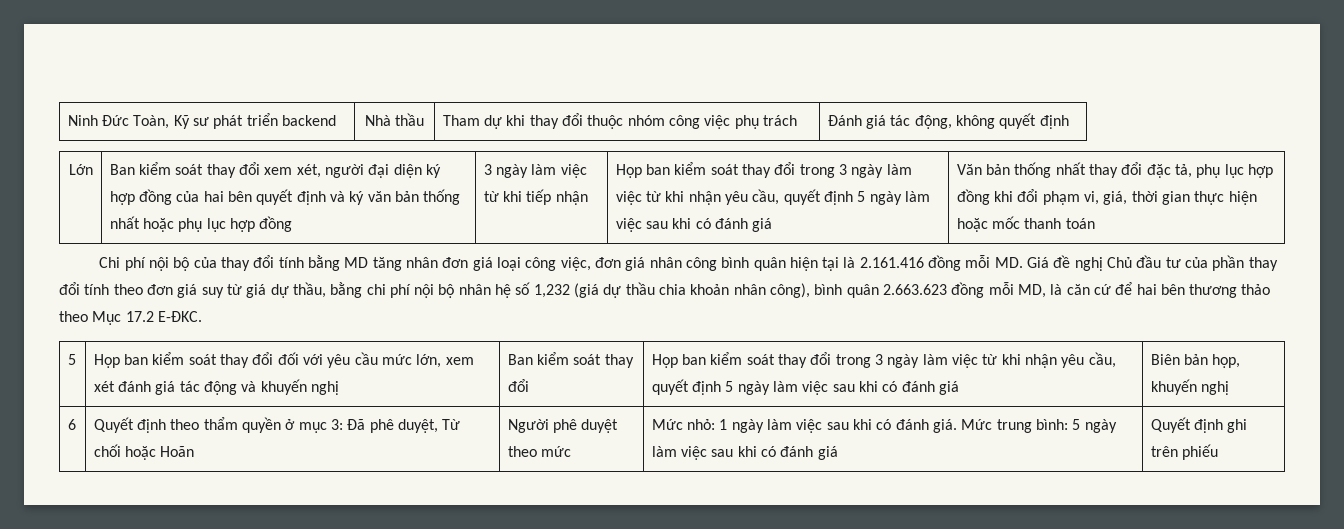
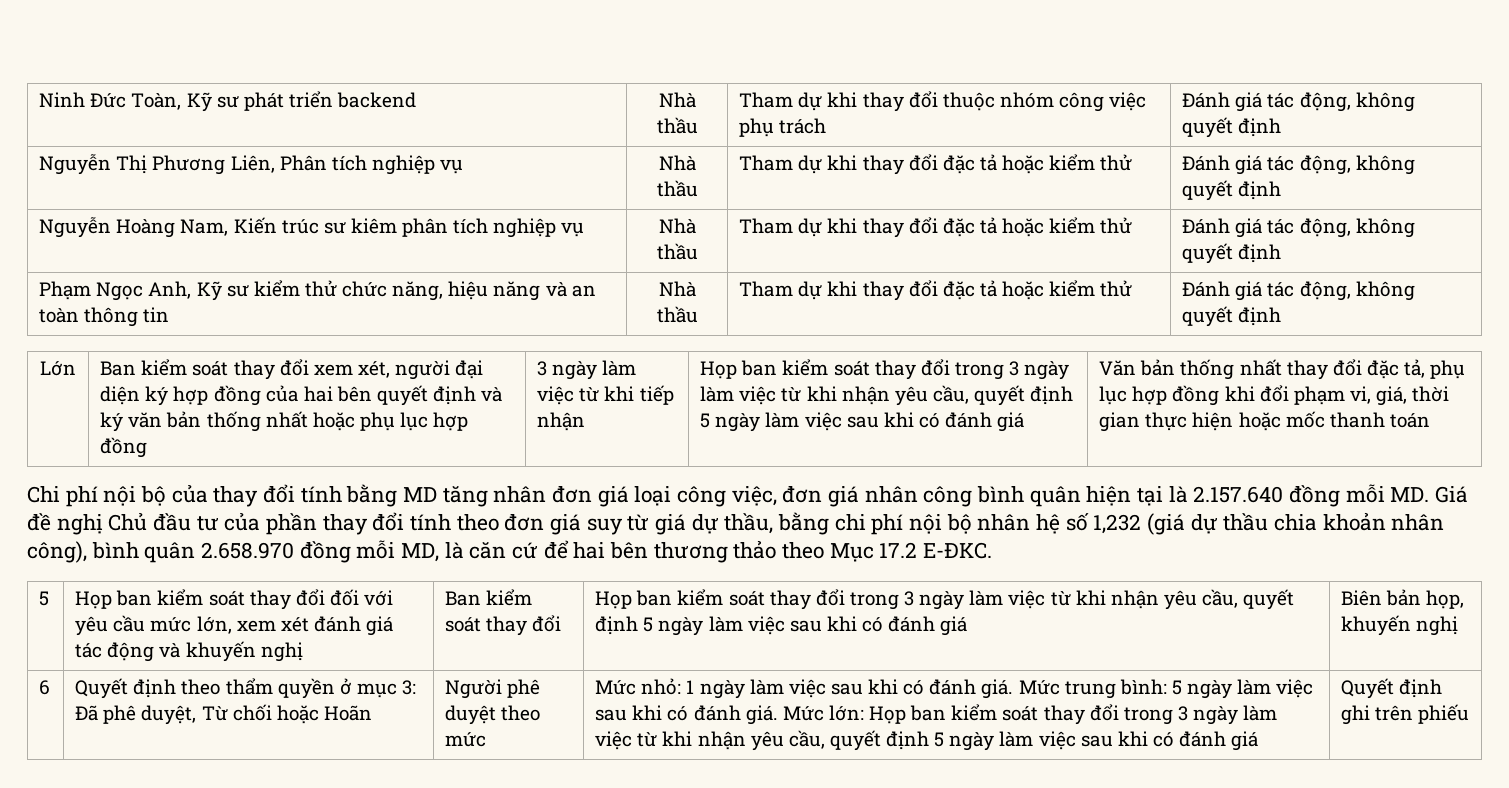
+ Nguyễn Thị Phương Liên, Phân tích nghiệp vụ | Nhà thầu | Tham dự khi thay đổi đặc tả hoặc kiểm thử | Đánh giá tác động, không quyết định
+ Nguyễn Hoàng Nam, Kiến trúc sư kiêm phân tích nghiệp vụ | Nhà thầu | Tham dự khi thay đổi đặc tả hoặc kiểm thử | Đánh giá tác động, không quyết định
+ Phạm Ngọc Anh, Kỹ sư kiểm thử chức năng, hiệu năng và an toàn thông tin | Nhà thầu | Tham dự khi thay đổi đặc tả hoặc kiểm thử | Đánh giá tác động, không quyết định
- Chi phí nội bộ của thay đổi tính bằng MD tăng nhân đơn giá loại công việc, đơn giá nhân công bình quân hiện tại là 2.161.416 đồng mỗi MD. Giá đề nghị Chủ đầu tư của phần thay đổi tính theo đơn giá suy từ giá dự thầu, bằng chi phí nội bộ nhân hệ số 1,232 (giá dự thầu chia khoản nhân công), bình quân 2.663.623 đồng mỗi MD, là căn cứ để hai bên thương thảo theo Mục 17.2 E-ĐKC.
+ Chi phí nội bộ của thay đổi tính bằng MD tăng nhân đơn giá loại công việc, đơn giá nhân công bình quân hiện tại là 2.157.640 đồng mỗi MD. Giá đề nghị Chủ đầu tư của phần thay đổi tính theo đơn giá suy từ giá dự thầu, bằng chi phí nội bộ nhân hệ số 1,232 (giá dự thầu chia khoản nhân công), bình quân 2.658.970 đồng mỗi MD, là căn cứ để hai bên thương thảo theo Mục 17.2 E-ĐKC.
- Mức trung bình: 5 ngày làm việc sau khi có đánh giá
+ Mức trung bình: 5 ngày làm việc sau khi có đánh giá. Mức lớn: Họp ban kiểm soát thay đổi trong 3 ngày làm việc từ khi nhận yêu cầu, quyết định 5 ngày làm việc sau khi có đánh giá

